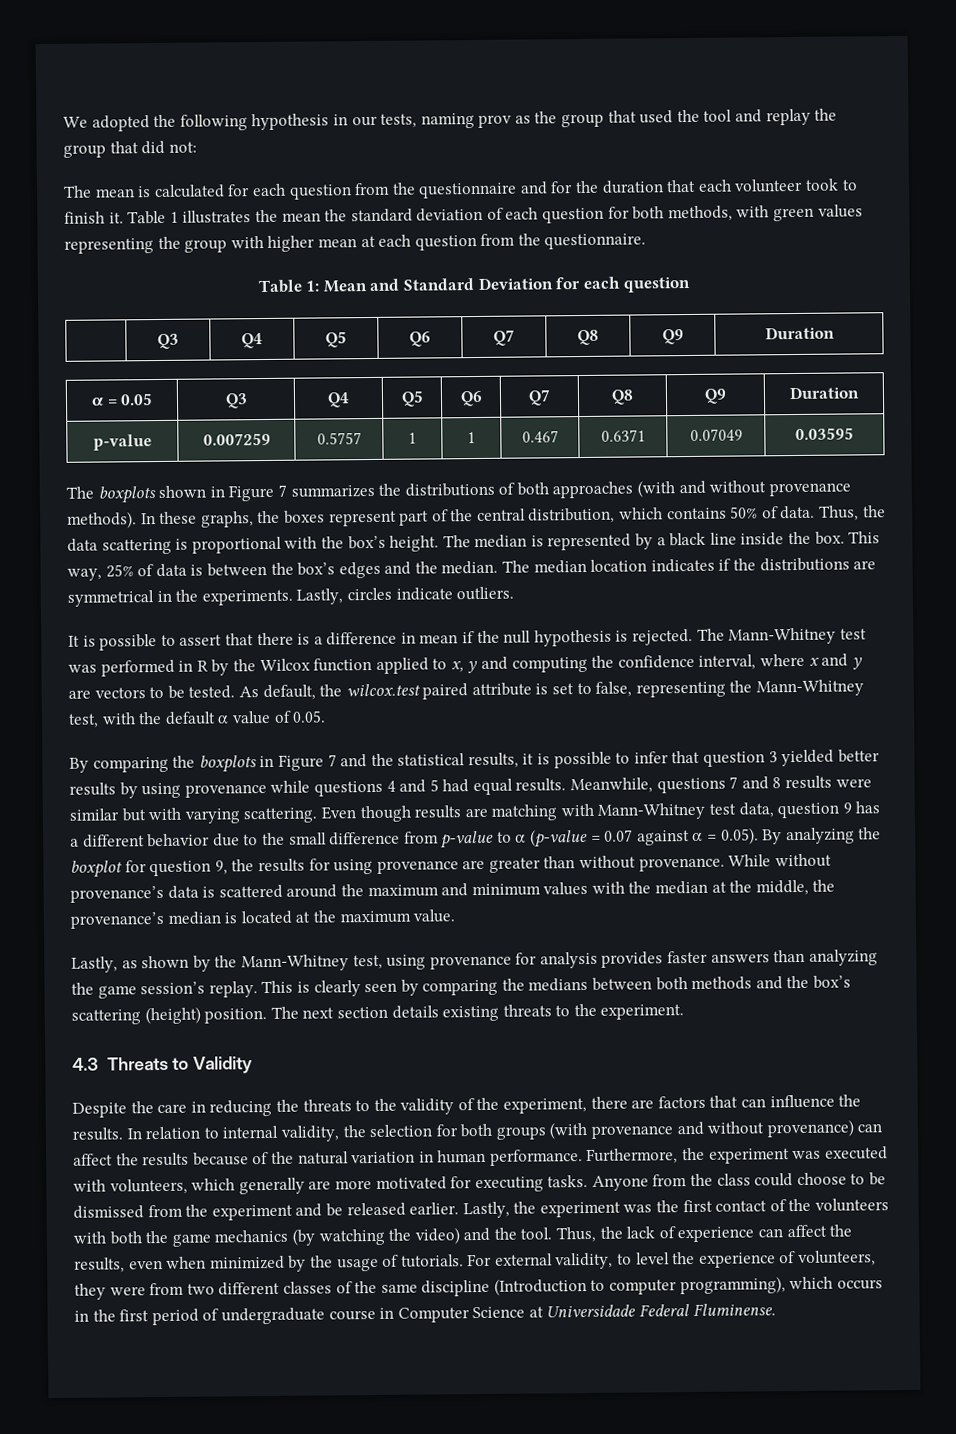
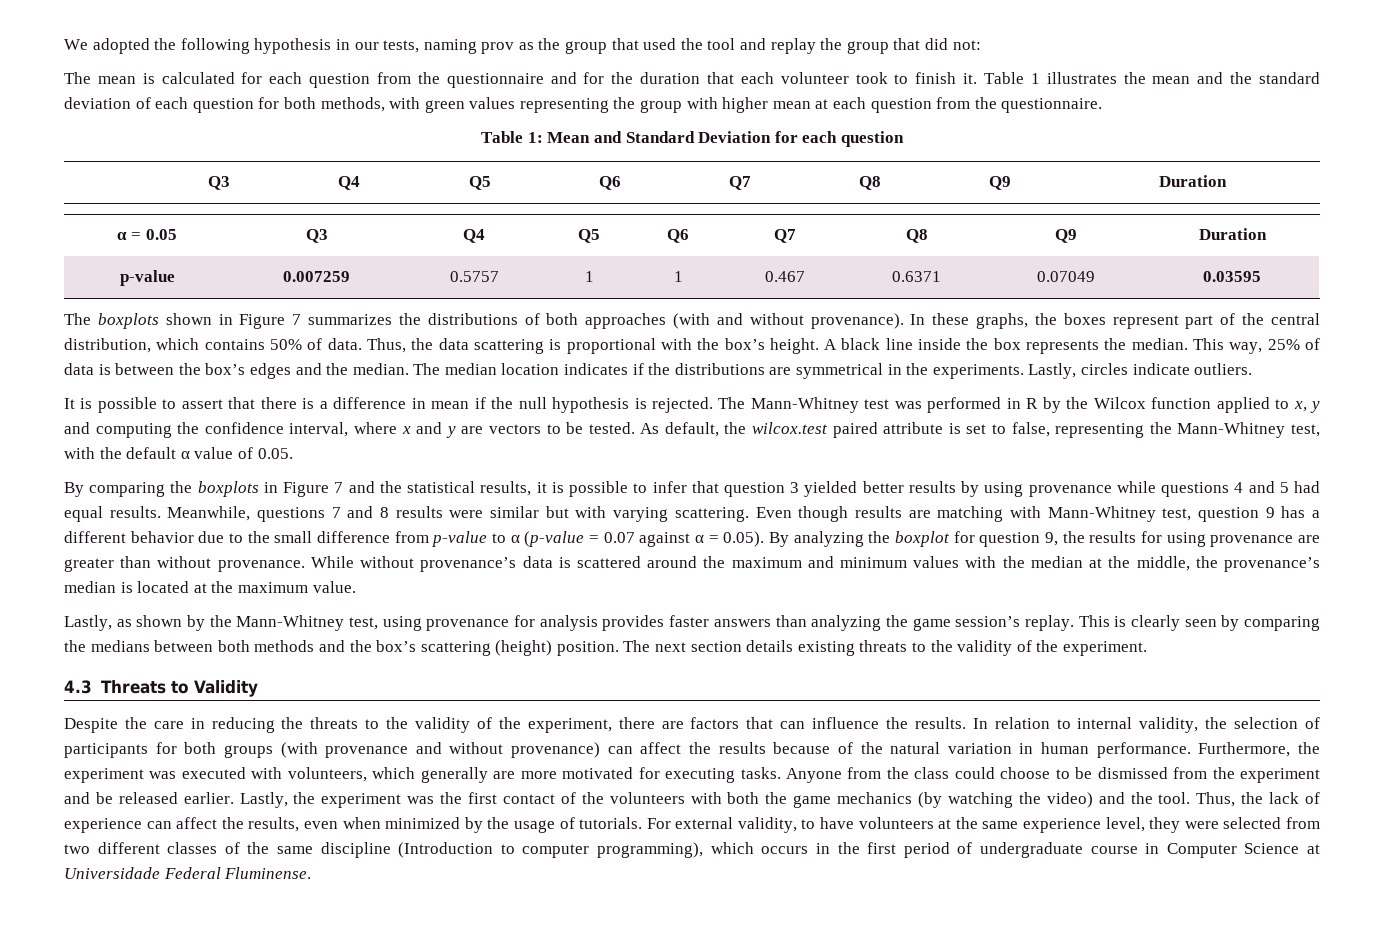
- Table 1 illustrates the mean the standard deviation of each question for both methods, with green values representing the group with higher mean at each question from the questionnaire.
+ Table 1 illustrates the mean and the standard deviation of each question for both methods, with green values representing the group with higher mean at each question from the questionnaire.
- The boxplots shown in Figure 7 summarizes the distributions of both approaches (with and without provenance methods).
+ The boxplots shown in Figure 7 summarizes the distributions of both approaches (with and without provenance).
- The median is represented by a black line inside the box.
+ A black line inside the box represents the median.
- Even though results are matching with Mann-Whitney test data, question 9 has a different behavior due to the small difference from p-value to α (p-value = 0.07 against α = 0.05). By analyzing the boxplot for question 9, the results for using provenance are greater than without provenance.
+ Even though results are matching with Mann-Whitney test, question 9 has a different behavior due to the small difference from p-value to α (p-value = 0.07 against α = 0.05). By analyzing the boxplot for question 9, the results for using provenance are greater than without provenance.
- The next section details existing threats to the experiment.
+ The next section details existing threats to the validity of the experiment.
- In relation to internal validity, the selection for both groups (with provenance and without provenance) can affect the results because of the natural variation in human performance.
+ In relation to internal validity, the selection of participants for both groups (with provenance and without provenance) can affect the results because of the natural variation in human performance.
- For external validity, to level the experience of volunteers, they were from two different classes of the same discipline (Introduction to computer programming), which occurs in the first period of undergraduate course in Computer Science at Universidade Federal Fluminense.
+ For external validity, to have volunteers at the same experience level, they were selected from two different classes of the same discipline (Introduction to computer programming), which occurs in the first period of undergraduate course in Computer Science at Universidade Federal Fluminense.

